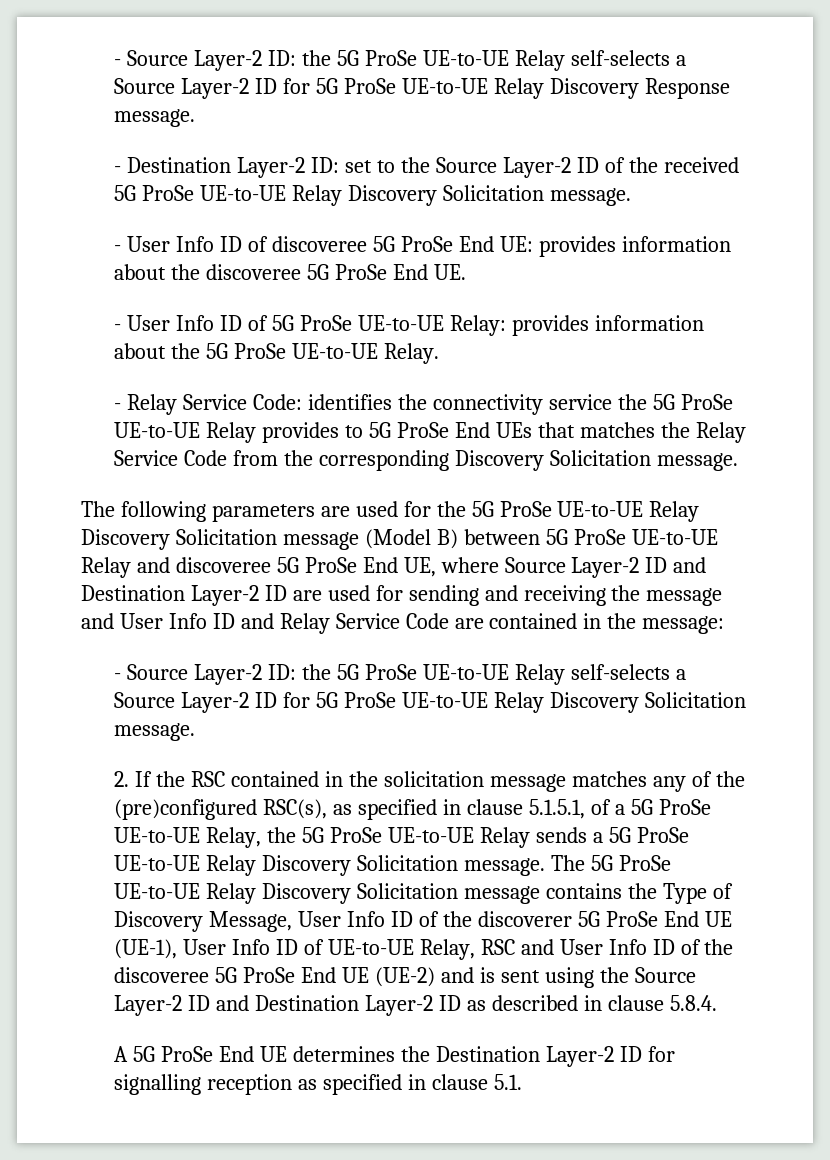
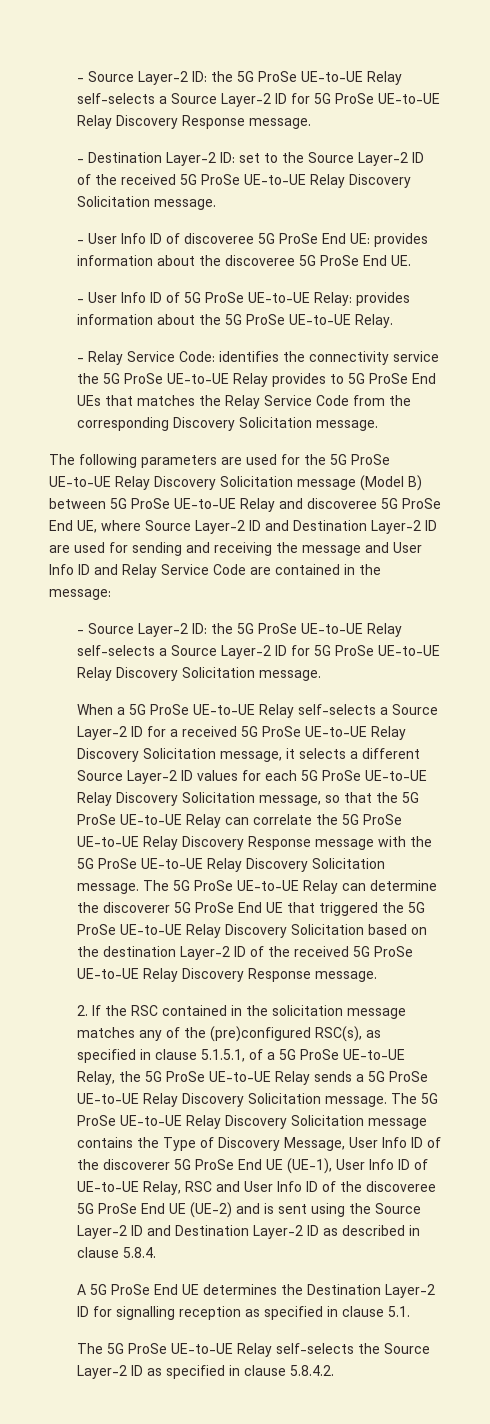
+ When a 5G ProSe UE-to-UE Relay self-selects a Source Layer-2 ID for a received 5G ProSe UE-to-UE Relay Discovery Solicitation message, it selects a different Source Layer-2 ID values for each 5G ProSe UE-to-UE Relay Discovery Solicitation message, so that the 5G ProSe UE-to-UE Relay can correlate the 5G ProSe UE-to-UE Relay Discovery Response message with the 5G ProSe UE-to-UE Relay Discovery Solicitation message. The 5G ProSe UE-to-UE Relay can determine the discoverer 5G ProSe End UE that triggered the 5G ProSe UE-to-UE Relay Discovery Solicitation based on the destination Layer-2 ID of the received 5G ProSe UE-to-UE Relay Discovery Response message.
+ The 5G ProSe UE-to-UE Relay self-selects the Source Layer-2 ID as specified in clause 5.8.4.2.

